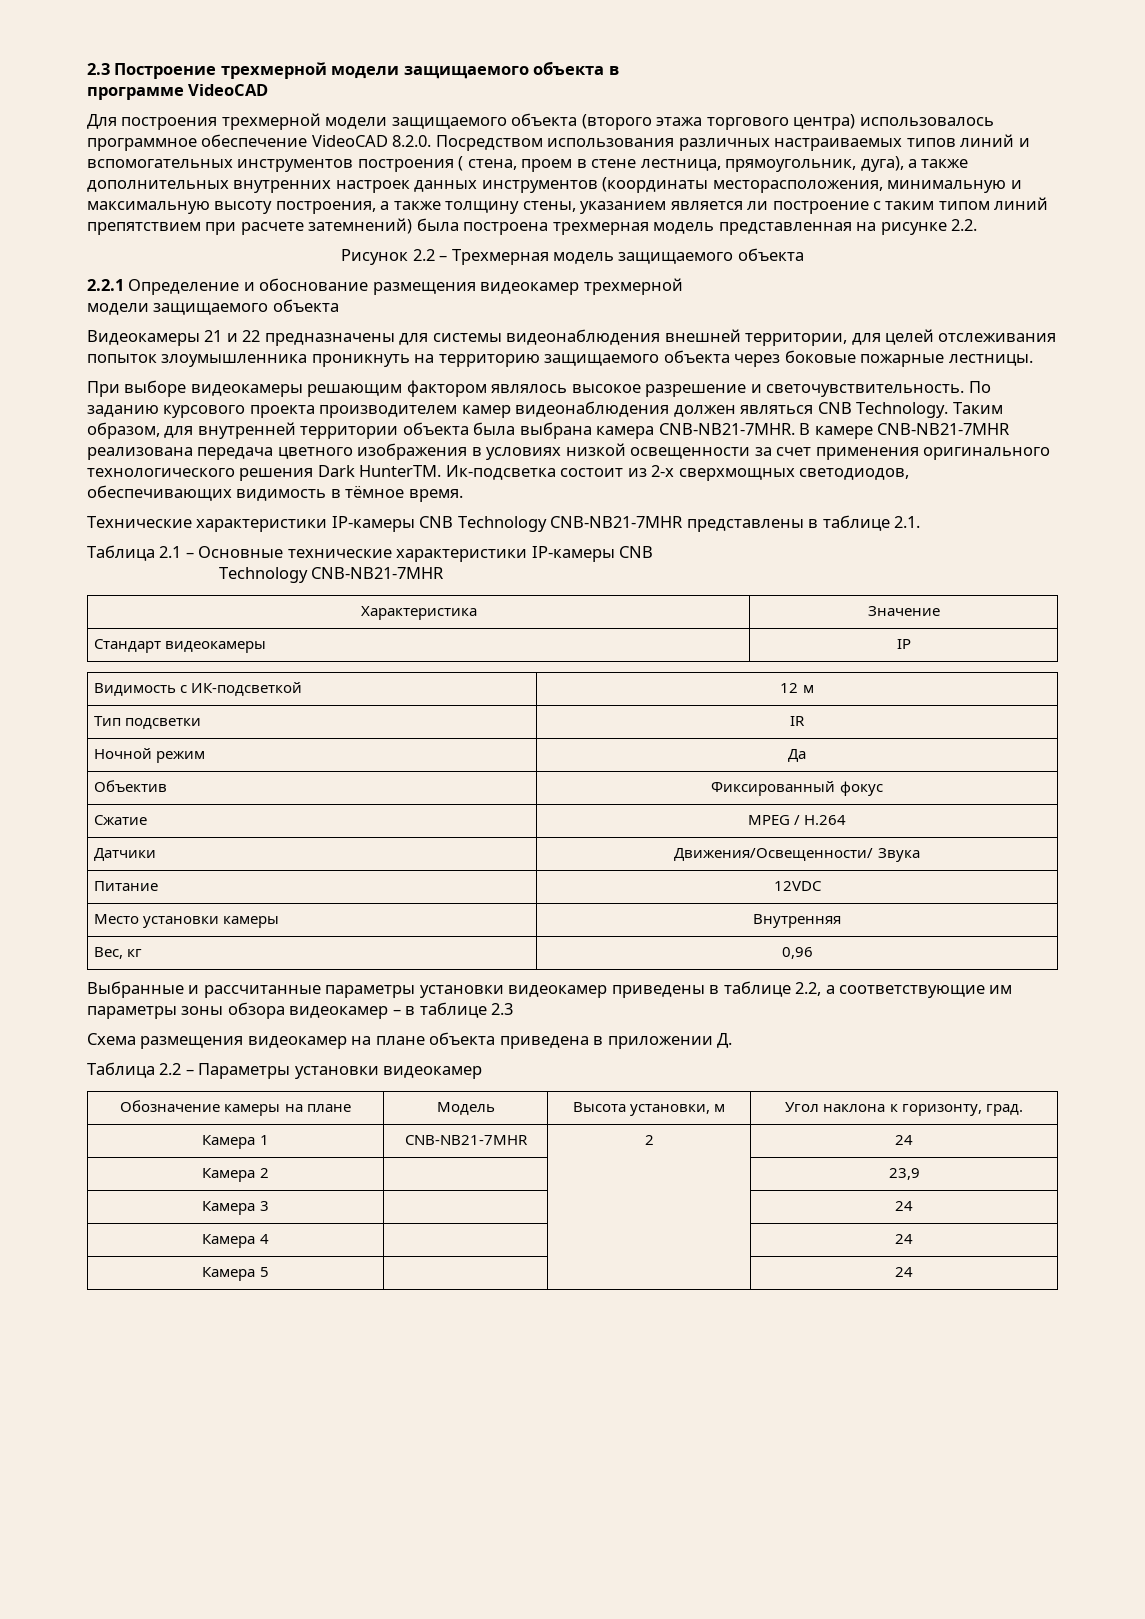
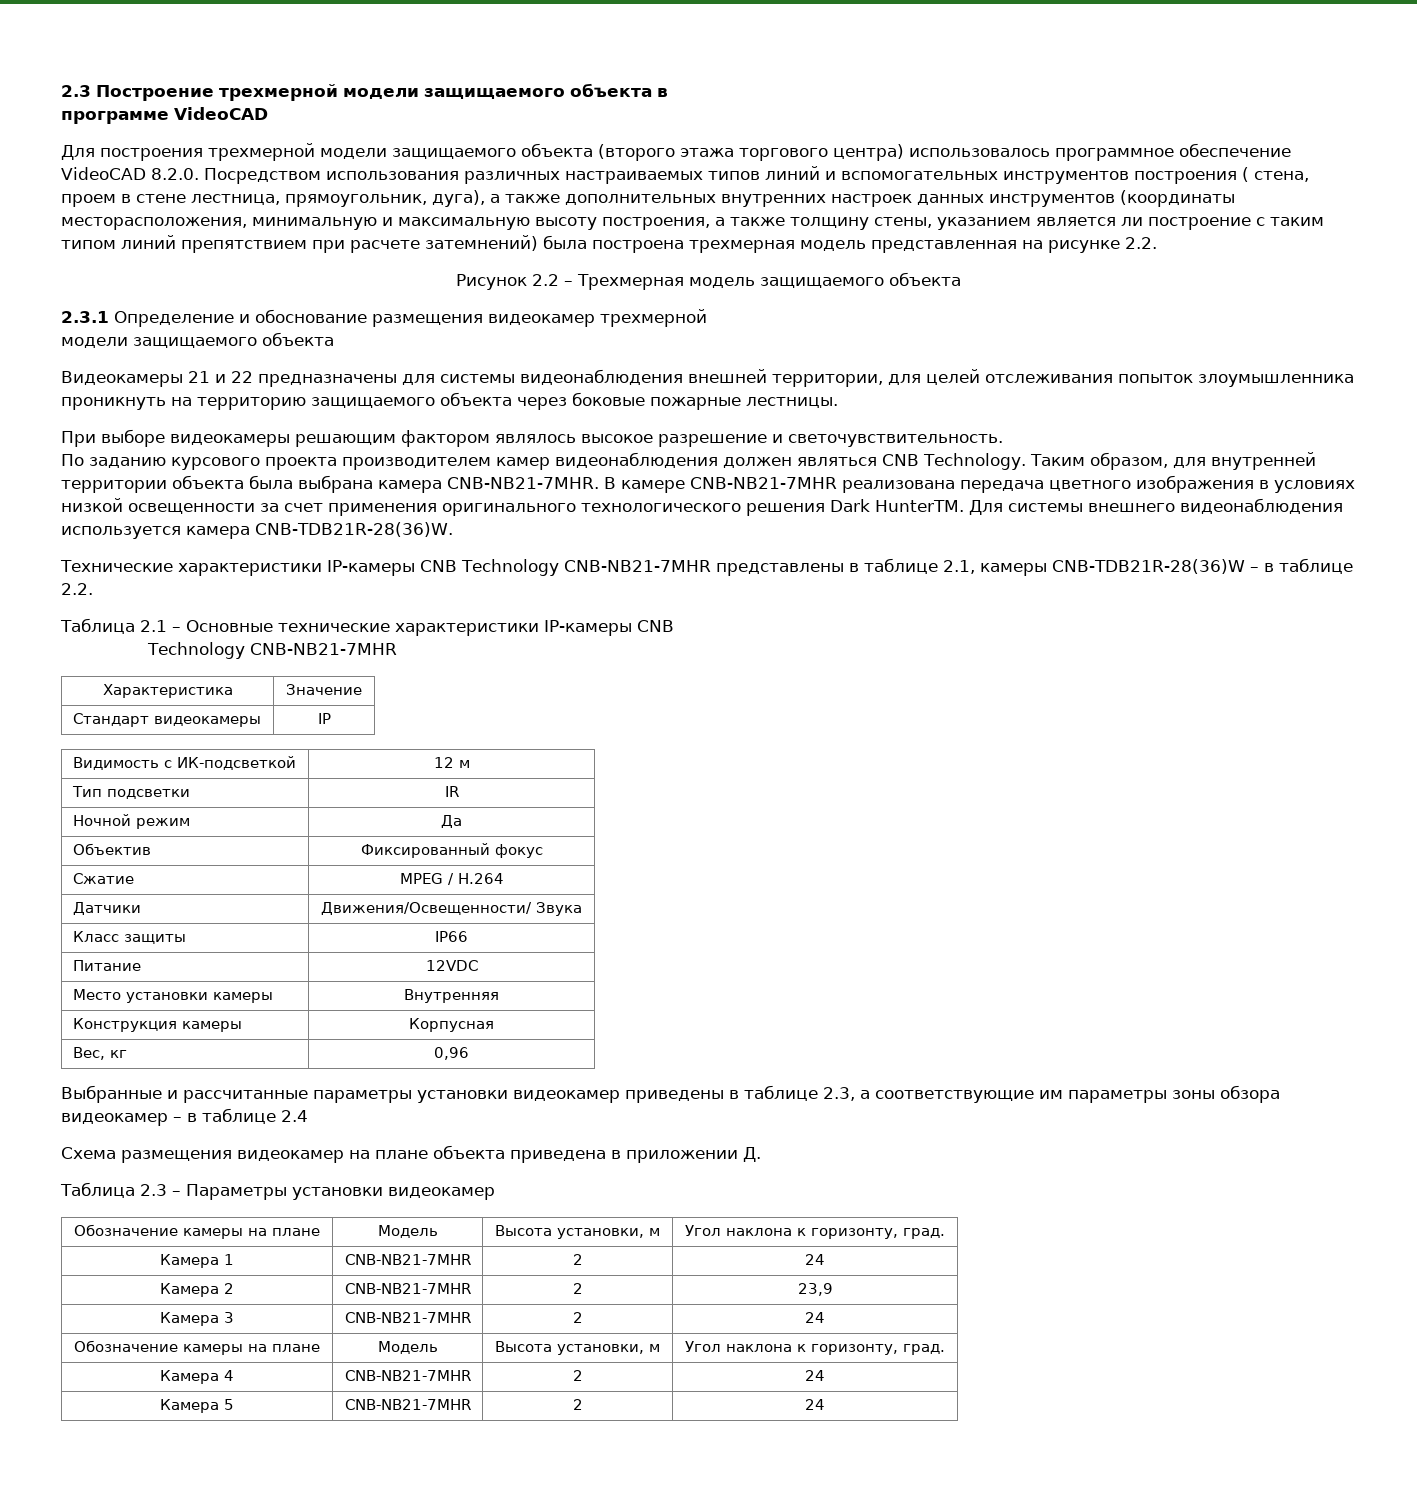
- 2.2.1 Определение и обоснование размещения видеокамер трехмерной
+ 2.3.1 Определение и обоснование размещения видеокамер трехмерной
- При выборе видеокамеры решающим фактором являлось высокое разрешение и светочувствительность. По заданию курсового проекта производителем камер видеонаблюдения должен являться CNB Technology.
+ При выборе видеокамеры решающим фактором являлось высокое разрешение и светочувствительность.
+ По заданию курсового проекта производителем камер видеонаблюдения должен являться CNB Technology.
- Ик-подсветка состоит из 2-х сверхмощных светодиодов, обеспечивающих видимость в тёмное время.
+ Для системы внешнего видеонаблюдения используется камера CNB-TDB21R-28(36)W.
- Технические характеристики IP-камеры CNB Technology CNB-NB21-7MHR представлены в таблице 2.1.
+ Технические характеристики IP-камеры CNB Technology CNB-NB21-7MHR представлены в таблице 2.1, камеры CNB-TDB21R-28(36)W – в таблице 2.2.
+ Класс защиты | IP66
+ Конструкция камеры | Корпусная
- Выбранные и рассчитанные параметры установки видеокамер приведены в таблице 2.2, а соответствующие им параметры зоны обзора видеокамер – в таблице 2.3
+ Выбранные и рассчитанные параметры установки видеокамер приведены в таблице 2.3, а соответствующие им параметры зоны обзора видеокамер – в таблице 2.4
- Таблица 2.2 – Параметры установки видеокамер
+ Таблица 2.3 – Параметры установки видеокамер
- Камера 2 | | | 23,9
+ Камера 2 | CNB-NB21-7MHR | 2 | 23,9
- Камера 3 | | | 24
+ Камера 3 | CNB-NB21-7MHR | 2 | 24
+ Обозначение камеры на плане | Модель | Высота установки, м | Угол наклона к горизонту, град.
- Камера 4 | | | 24
+ Камера 4 | CNB-NB21-7MHR | 2 | 24
- Камера 5 | | | 24
+ Камера 5 | CNB-NB21-7MHR | 2 | 24

